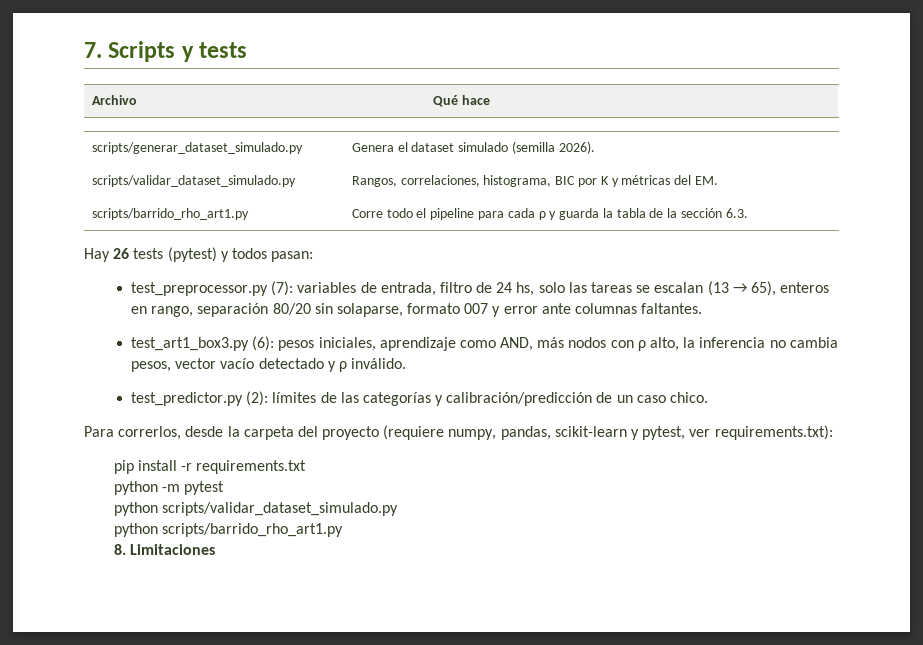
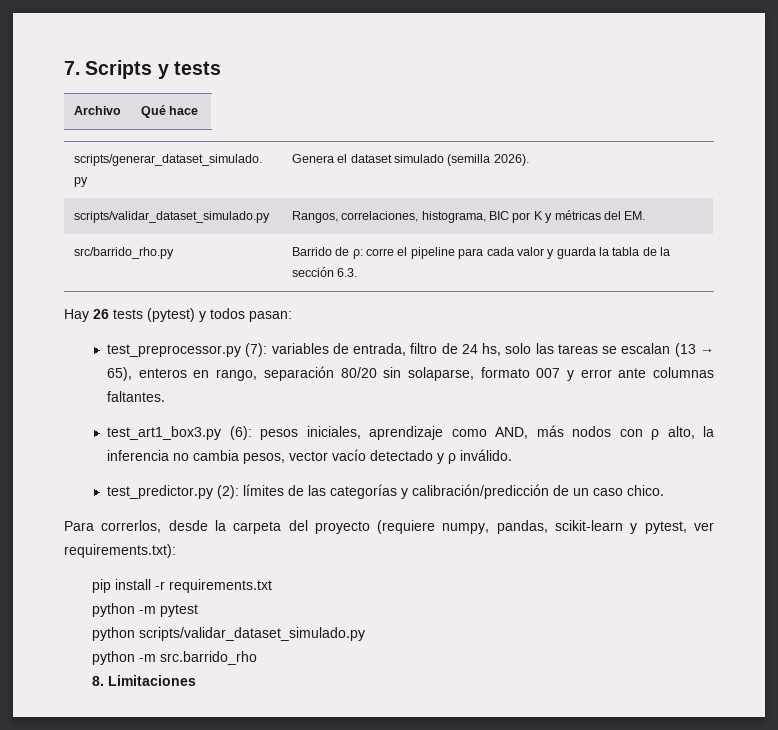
- scripts/barrido_rho_art1.py | Corre todo el pipeline para cada ρ y guarda la tabla de la sección 6.3.
+ src/barrido_rho.py | Barrido de ρ: corre el pipeline para cada valor y guarda la tabla de la sección 6.3.
- python scripts/barrido_rho_art1.py
+ python -m src.barrido_rho

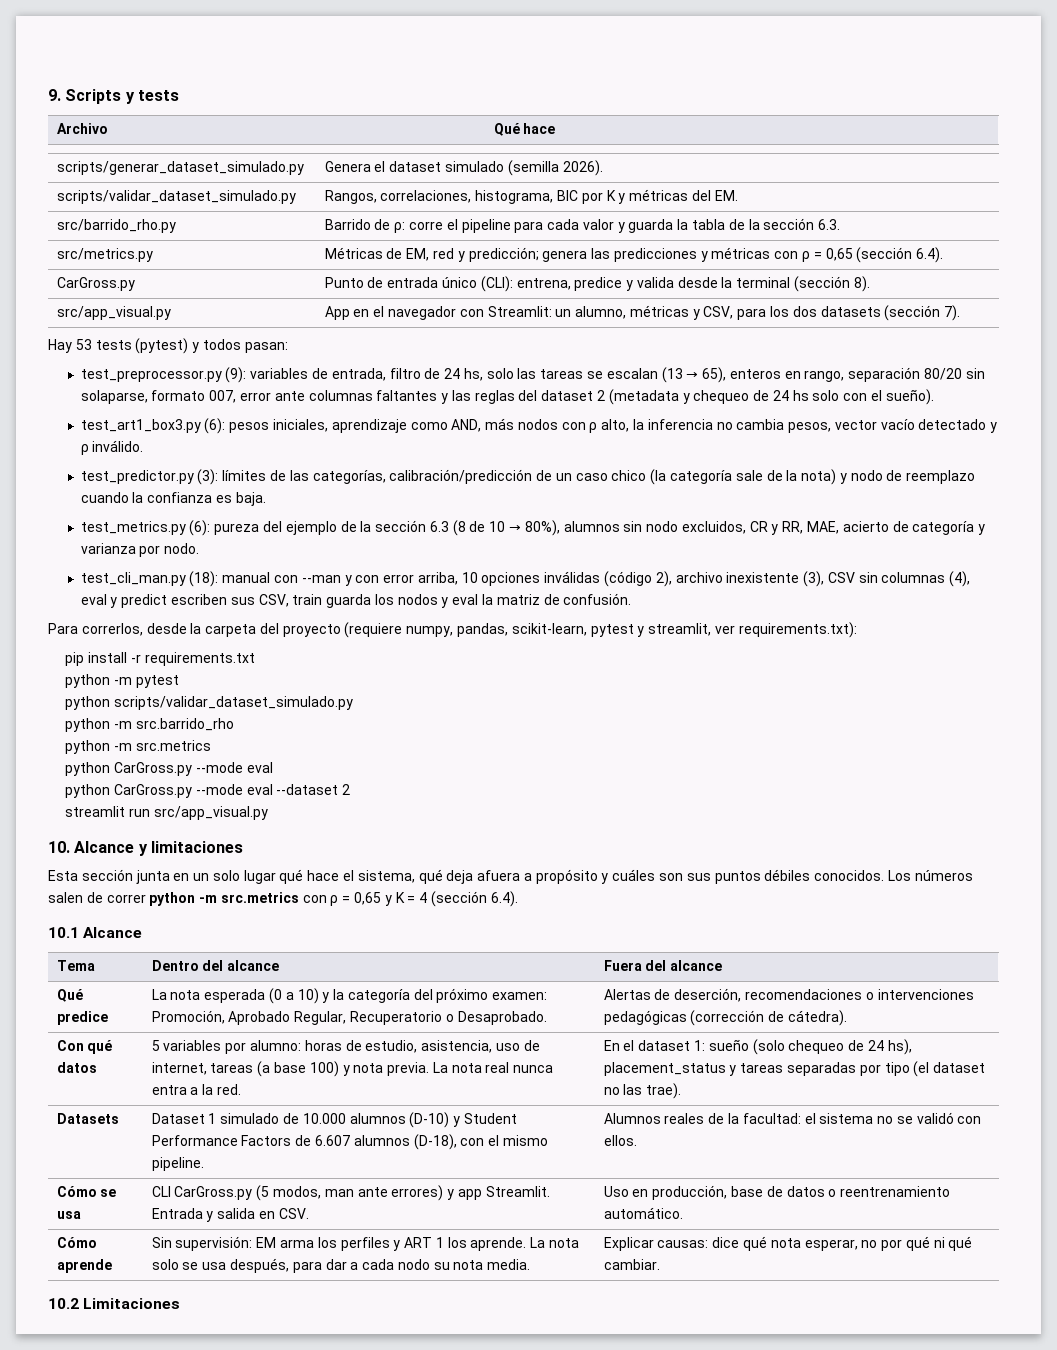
- 7. Scripts y tests
+ 9. Scripts y tests
+ src/metrics.py | Métricas de EM, red y predicción; genera las predicciones y métricas con ρ = 0,65 (sección 6.4).
+ CarGross.py | Punto de entrada único (CLI): entrena, predice y valida desde la terminal (sección 8).
+ src/app_visual.py | App en el navegador con Streamlit: un alumno, métricas y CSV, para los dos datasets (sección 7).
- Hay 26 tests (pytest) y todos pasan:
+ Hay 53 tests (pytest) y todos pasan:
- test_preprocessor.py (7): variables de entrada, filtro de 24 hs, solo las tareas se escalan (13 → 65), enteros en rango, separación 80/20 sin solaparse, formato 007 y error ante columnas faltantes.
+ test_preprocessor.py (9): variables de entrada, filtro de 24 hs, solo las tareas se escalan (13 → 65), enteros en rango, separación 80/20 sin solaparse, formato 007, error ante columnas faltantes y las reglas del dataset 2 (metadata y chequeo de 24 hs solo con el sueño).
- test_predictor.py (2): límites de las categorías y calibración/predicción de un caso chico.
+ test_predictor.py (3): límites de las categorías, calibración/predicción de un caso chico (la categoría sale de la nota) y nodo de reemplazo cuando la confianza es baja.
+ test_metrics.py (6): pureza del ejemplo de la sección 6.3 (8 de 10 → 80%), alumnos sin nodo excluidos, CR y RR, MAE, acierto de categoría y varianza por nodo.
+ test_cli_man.py (18): manual con --man y con error arriba, 10 opciones inválidas (código 2), archivo inexistente (3), CSV sin columnas (4), eval y predict escriben sus CSV, train guarda los nodos y eval la matriz de confusión.
- Para correrlos, desde la carpeta del proyecto (requiere numpy, pandas, scikit-learn y pytest, ver requirements.txt):
+ Para correrlos, desde la carpeta del proyecto (requiere numpy, pandas, scikit-learn, pytest y streamlit, ver requirements.txt):
  python -m src.barrido_rho
- 8. Limitaciones
+ python -m src.metrics
+ python CarGross.py --mode eval
+ python CarGross.py --mode eval --dataset 2
+ streamlit run src/app_visual.py
+ 10. Alcance y limitaciones
+ Esta sección junta en un solo lugar qué hace el sistema, qué deja afuera a propósito y cuáles son sus puntos débiles conocidos. Los números salen de correr python -m src.metrics con ρ = 0,65 y K = 4 (sección 6.4).
+ 10.1 Alcance
+ Tema | Dentro del alcance | Fuera del alcance
+ Qué predice | La nota esperada (0 a 10) y la categoría del próximo examen: Promoción, Aprobado Regular, Recuperatorio o Desaprobado. | Alertas de deserción, recomendaciones o intervenciones pedagógicas (corrección de cátedra).
+ Con qué datos | 5 variables por alumno: horas de estudio, asistencia, uso de internet, tareas (a base 100) y nota previa. La nota real nunca entra a la red. | En el dataset 1: sueño (solo chequeo de 24 hs), placement_status y tareas separadas por tipo (el dataset no las trae).
+ Datasets | Dataset 1 simulado de 10.000 alumnos (D-10) y Student Performance Factors de 6.607 alumnos (D-18), con el mismo pipeline. | Alumnos reales de la facultad: el sistema no se validó con ellos.
+ Cómo se usa | CLI CarGross.py (5 modos, man ante errores) y app Streamlit. Entrada y salida en CSV. | Uso en producción, base de datos o reentrenamiento automático.
+ Cómo aprende | Sin supervisión: EM arma los perfiles y ART 1 los aprende. La nota solo se usa después, para dar a cada nodo su nota media. | Explicar causas: dice qué nota esperar, no por qué ni qué cambiar.
+ 10.2 Limitaciones

